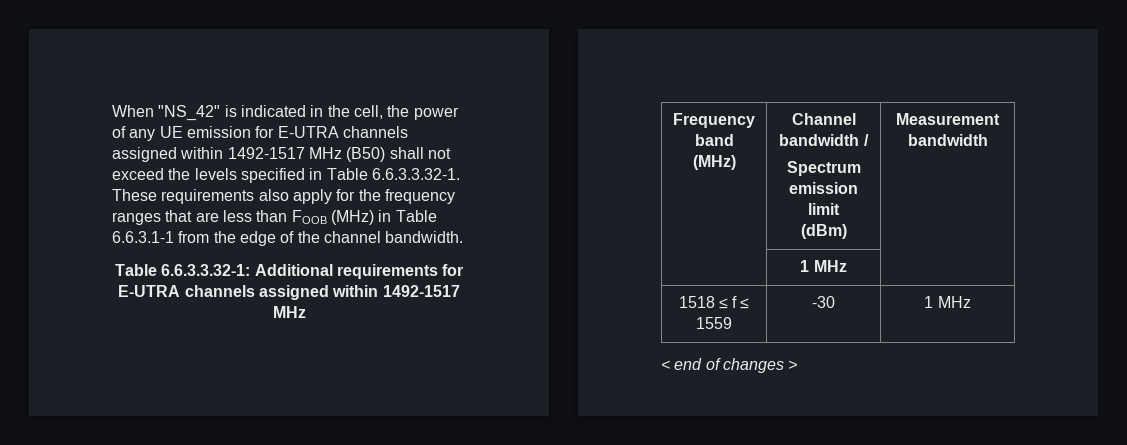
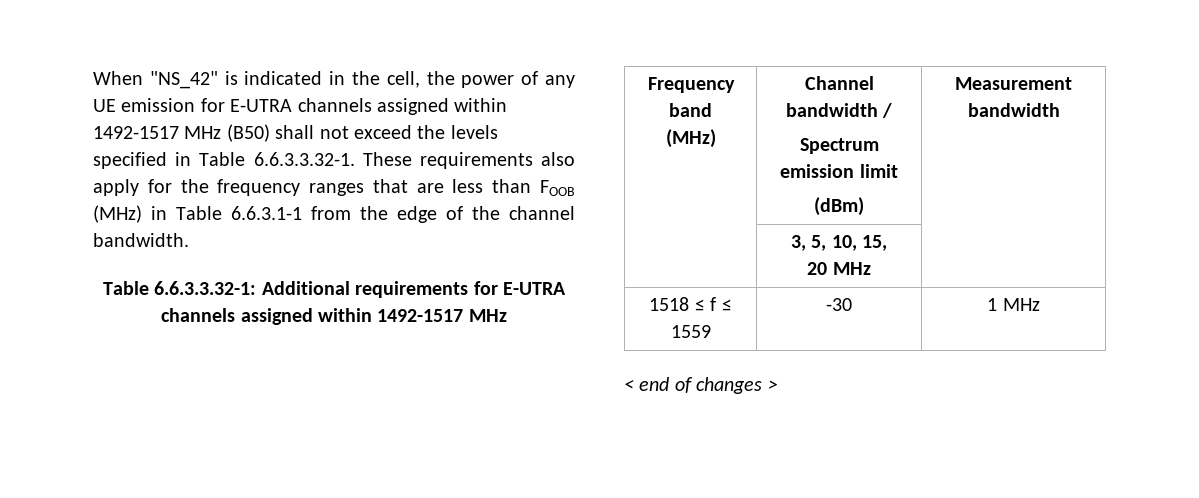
- | 1 MHz |
+ | 3, 5, 10, 15,
+ 20 MHz |

